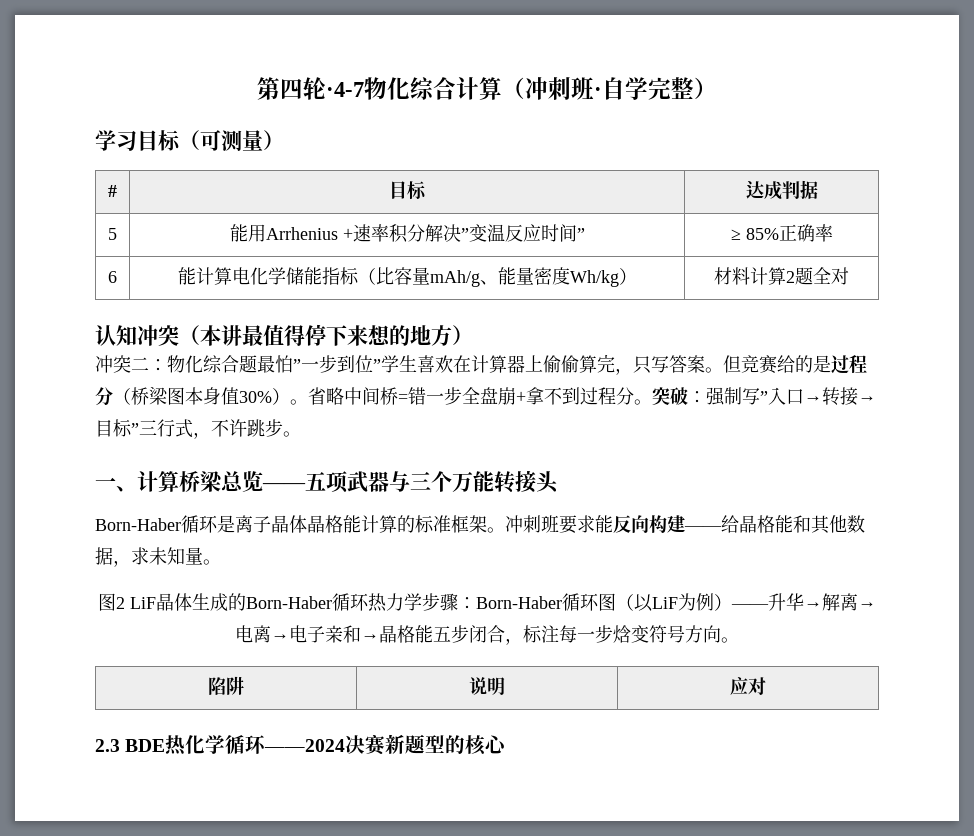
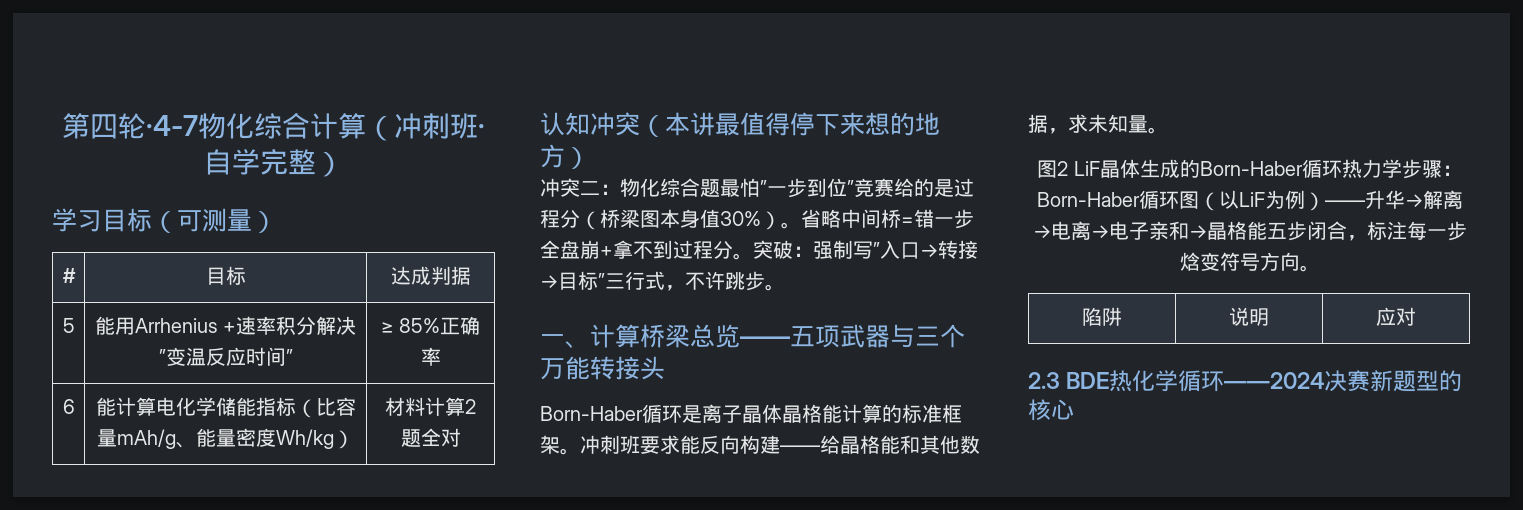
- 冲突二：物化综合题最怕”一步到位”学生喜欢在计算器上偷偷算完，只写答案。但竞赛给的是过程分（桥梁图本身值30%）。
+ 冲突二：物化综合题最怕”一步到位”竞赛给的是过程分（桥梁图本身值30%）。

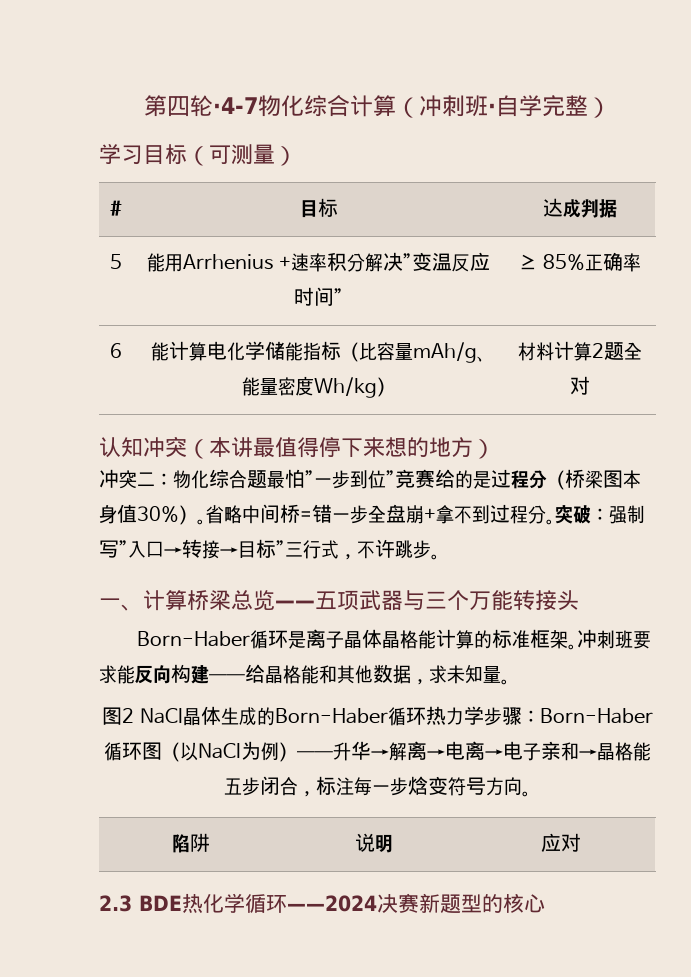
- 图2 LiF晶体生成的Born-Haber循环热力学步骤：Born-Haber循环图（以LiF为例）——升华→解离→电离→电子亲和→晶格能五步闭合，标注每一步焓变符号方向。
+ 图2 NaCl晶体生成的Born-Haber循环热力学步骤：Born-Haber循环图（以NaCl为例）——升华→解离→电离→电子亲和→晶格能五步闭合，标注每一步焓变符号方向。

